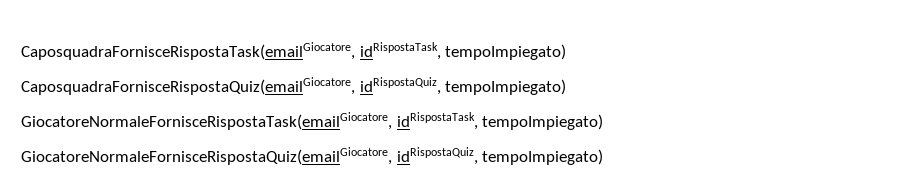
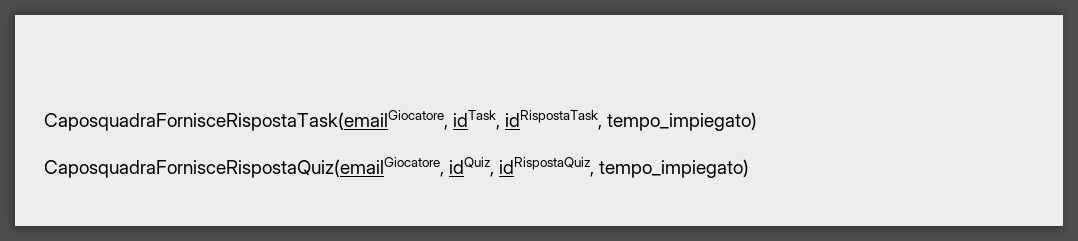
- CaposquadraFornisceRispostaTask(emailGiocatore, idRispostaTask, tempoImpiegato)
- CaposquadraFornisceRispostaQuiz(emailGiocatore, idRispostaQuiz, tempoImpiegato)
- GiocatoreNormaleFornisceRispostaTask(emailGiocatore, idRispostaTask, tempoImpiegato)
- GiocatoreNormaleFornisceRispostaQuiz(emailGiocatore, idRispostaQuiz, tempoImpiegato)
+ CaposquadraFornisceRispostaTask(emailGiocatore, idTask, idRispostaTask, tempo_impiegato)
+ CaposquadraFornisceRispostaQuiz(emailGiocatore, idQuiz, idRispostaQuiz, tempo_impiegato)

